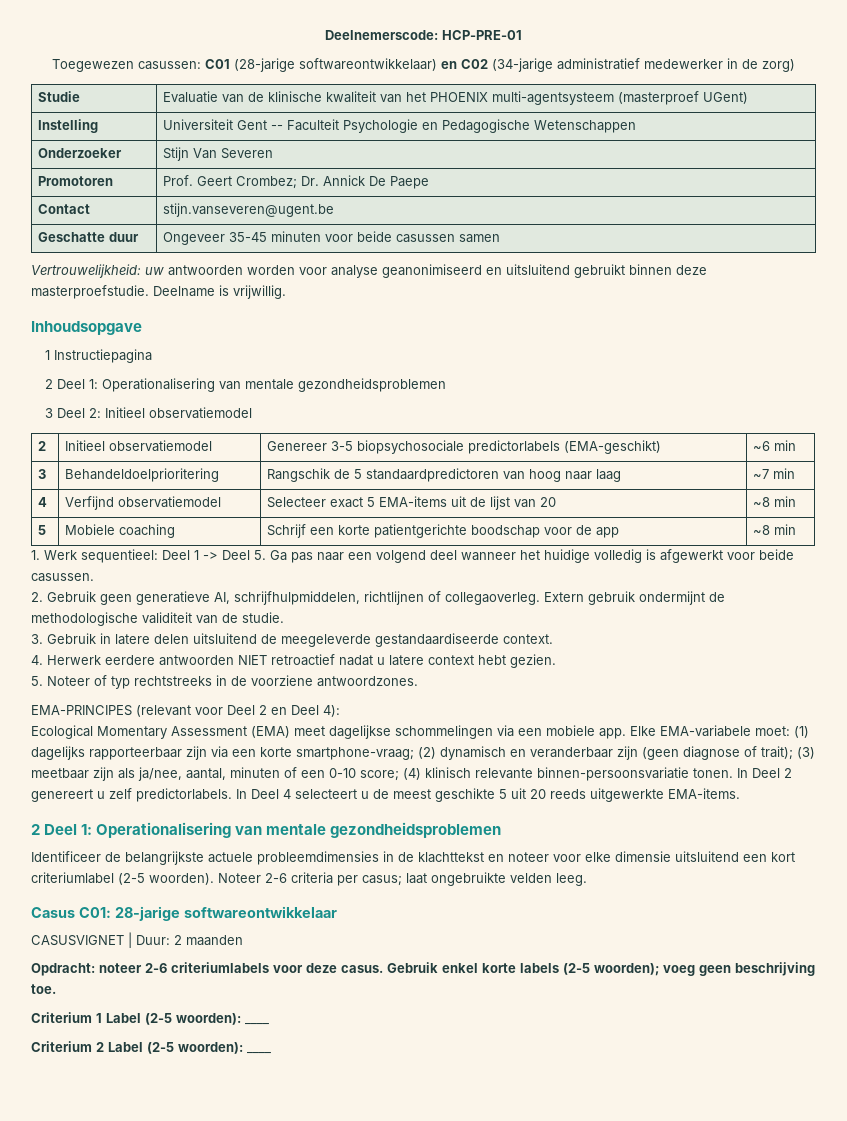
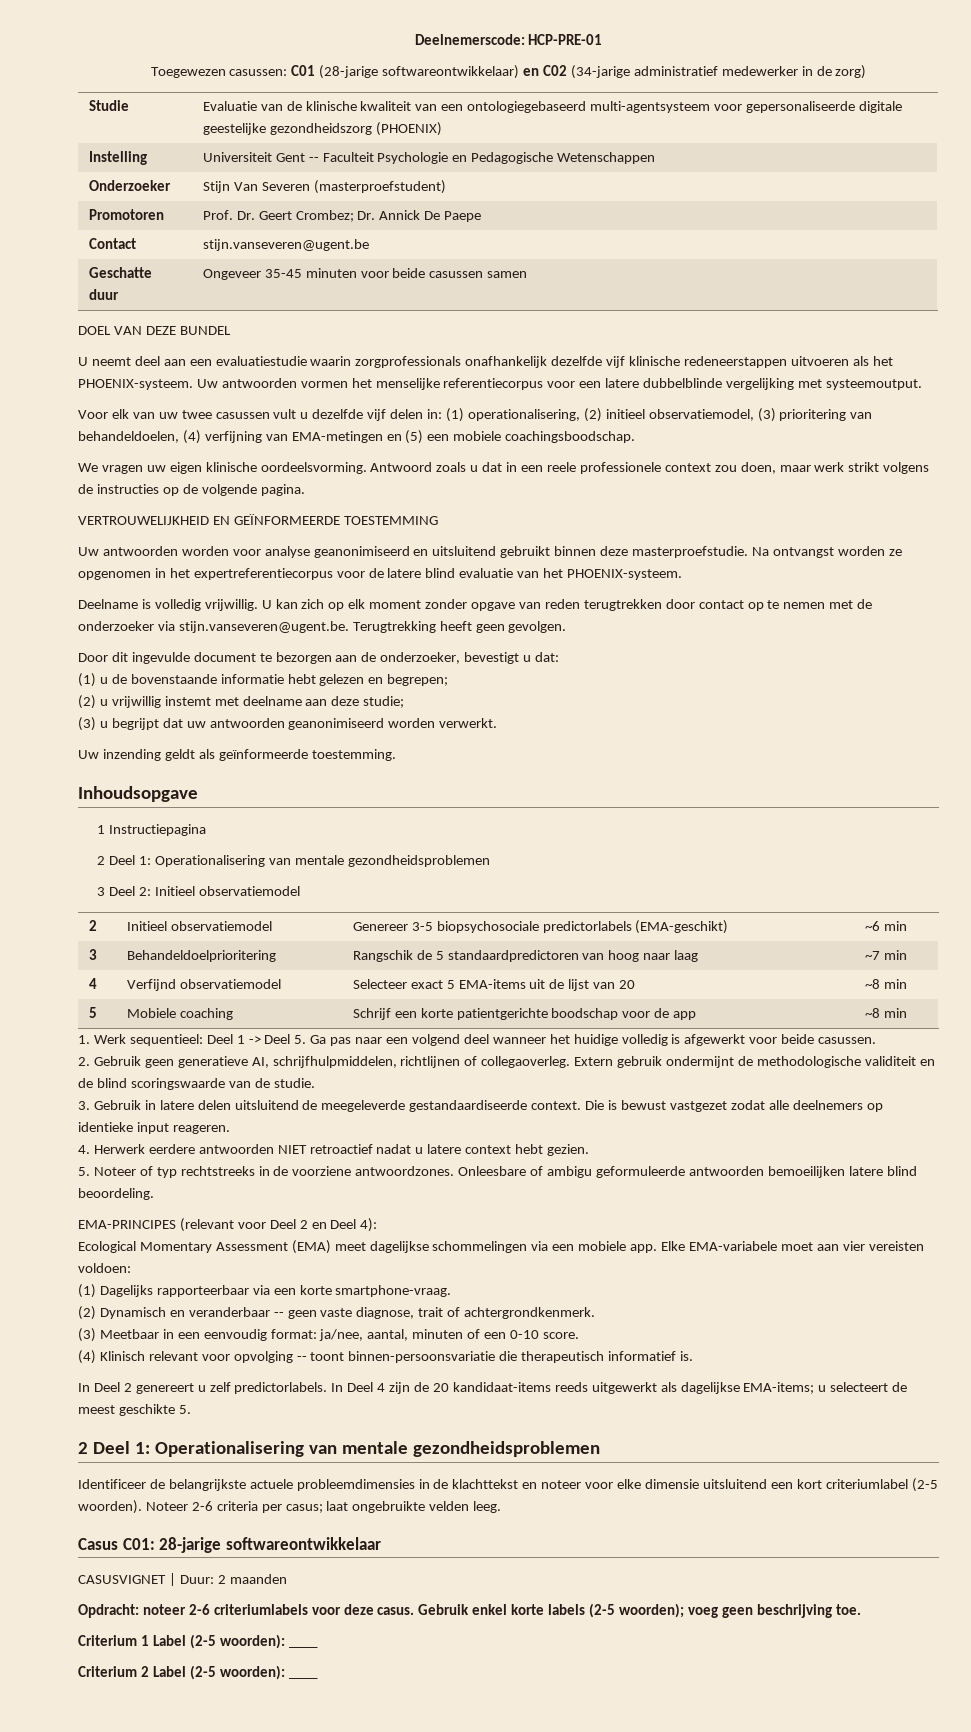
- Studie | Evaluatie van de klinische kwaliteit van het PHOENIX multi-agentsysteem (masterproef UGent)
+ Studie | Evaluatie van de klinische kwaliteit van een ontologiegebaseerd multi-agentsysteem voor gepersonaliseerde digitale geestelijke gezondheidszorg (PHOENIX)
- Onderzoeker | Stijn Van Severen
+ Onderzoeker | Stijn Van Severen (masterproefstudent)
- Promotoren | Prof. Geert Crombez; Dr. Annick De Paepe
+ Promotoren | Prof. Dr. Geert Crombez; Dr. Annick De Paepe
- Vertrouwelijkheid: uw antwoorden worden voor analyse geanonimiseerd en uitsluitend gebruikt binnen deze masterproefstudie. Deelname is vrijwillig.
+ DOEL VAN DEZE BUNDEL
+ U neemt deel aan een evaluatiestudie waarin zorgprofessionals onafhankelijk dezelfde vijf klinische redeneerstappen uitvoeren als het PHOENIX-systeem. Uw antwoorden vormen het menselijke referentiecorpus voor een latere dubbelblinde vergelijking met systeemoutput.
+ Voor elk van uw twee casussen vult u dezelfde vijf delen in: (1) operationalisering, (2) initieel observatiemodel, (3) prioritering van behandeldoelen, (4) verfijning van EMA-metingen en (5) een mobiele coachingsboodschap.
+ We vragen uw eigen klinische oordeelsvorming. Antwoord zoals u dat in een reele professionele context zou doen, maar werk strikt volgens de instructies op de volgende pagina.
+ VERTROUWELIJKHEID EN GEÏNFORMEERDE TOESTEMMING
+ Uw antwoorden worden voor analyse geanonimiseerd en uitsluitend gebruikt binnen deze masterproefstudie. Na ontvangst worden ze opgenomen in het expertreferentiecorpus voor de latere blind evaluatie van het PHOENIX-systeem.
+ Deelname is volledig vrijwillig. U kan zich op elk moment zonder opgave van reden terugtrekken door contact op te nemen met de onderzoeker via stijn.vanseveren@ugent.be. Terugtrekking heeft geen gevolgen.
+ Door dit ingevulde document te bezorgen aan de onderzoeker, bevestigt u dat:
+ (1) u de bovenstaande informatie hebt gelezen en begrepen;
+ (2) u vrijwillig instemt met deelname aan deze studie;
+ (3) u begrijpt dat uw antwoorden geanonimiseerd worden verwerkt.
+ Uw inzending geldt als geïnformeerde toestemming.
- Extern gebruik ondermijnt de methodologische validiteit van de studie.
+ Extern gebruik ondermijnt de methodologische validiteit en de blind scoringswaarde van de studie.
+ Die is bewust vastgezet zodat alle deelnemers op identieke input reageren.
+ Onleesbare of ambigu geformuleerde antwoorden bemoeilijken latere blind beoordeling.
- Elke EMA-variabele moet: (1) dagelijks rapporteerbaar zijn via een korte smartphone-vraag; (2) dynamisch en veranderbaar zijn (geen diagnose of trait); (3) meetbaar zijn als ja/nee, aantal, minuten of een 0-10 score; (4) klinisch relevante binnen-persoonsvariatie tonen. In Deel 2 genereert u zelf predictorlabels.
+ Elke EMA-variabele moet aan vier vereisten voldoen:
+ (1) Dagelijks rapporteerbaar via een korte smartphone-vraag.
+ (2) Dynamisch en veranderbaar -- geen vaste diagnose, trait of achtergrondkenmerk.
+ (3) Meetbaar in een eenvoudig format: ja/nee, aantal, minuten of een 0-10 score.
+ (4) Klinisch relevant voor opvolging -- toont binnen-persoonsvariatie die therapeutisch informatief is.
+ In Deel 2 genereert u zelf predictorlabels.
- In Deel 4 selecteert u de meest geschikte 5 uit 20 reeds uitgewerkte EMA-items.
+ In Deel 4 zijn de 20 kandidaat-items reeds uitgewerkt als dagelijkse EMA-items; u selecteert de meest geschikte 5.

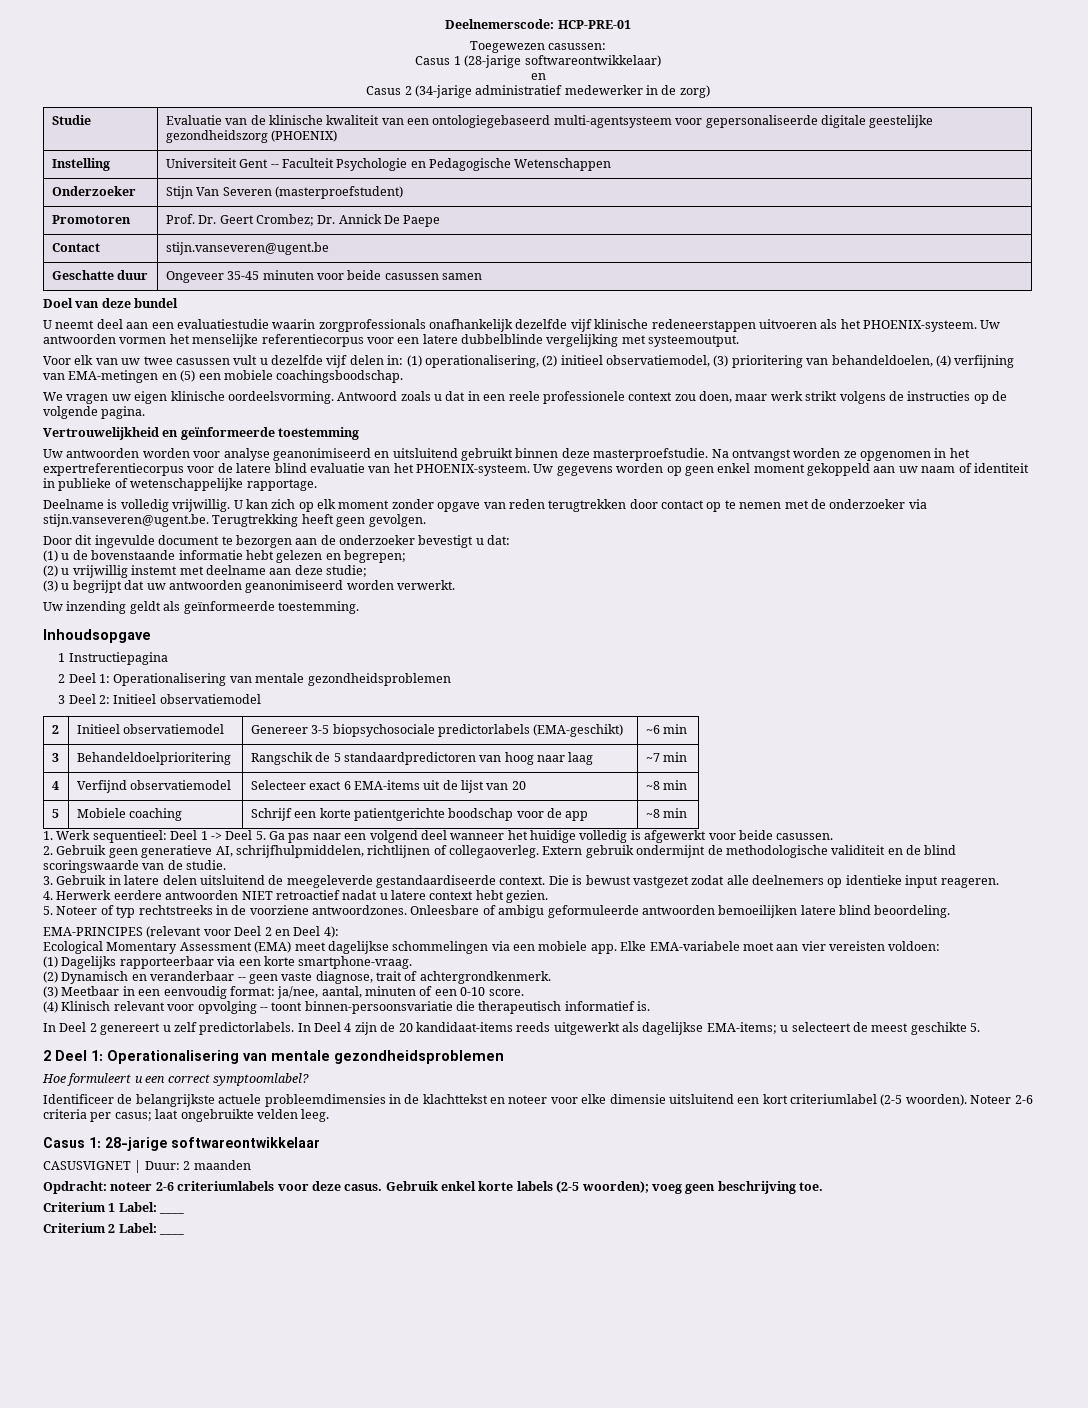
- Toegewezen casussen: C01 (28-jarige softwareontwikkelaar) en C02 (34-jarige administratief medewerker in de zorg)
+ Toegewezen casussen:
+ Casus 1 (28-jarige softwareontwikkelaar)
+ en
+ Casus 2 (34-jarige administratief medewerker in de zorg)
- DOEL VAN DEZE BUNDEL
+ Doel van deze bundel
- VERTROUWELIJKHEID EN GEÏNFORMEERDE TOESTEMMING
+ Vertrouwelijkheid en geïnformeerde toestemming
+ Uw gegevens worden op geen enkel moment gekoppeld aan uw naam of identiteit in publieke of wetenschappelijke rapportage.
- Door dit ingevulde document te bezorgen aan de onderzoeker, bevestigt u dat:
+ Door dit ingevulde document te bezorgen aan de onderzoeker bevestigt u dat:
- 4 | Verfijnd observatiemodel | Selecteer exact 5 EMA-items uit de lijst van 20 | ~8 min
+ 4 | Verfijnd observatiemodel | Selecteer exact 6 EMA-items uit de lijst van 20 | ~8 min
+ Hoe formuleert u een correct symptoomlabel?
- Casus C01: 28-jarige softwareontwikkelaar
+ Casus 1: 28-jarige softwareontwikkelaar
- Criterium 1 Label (2-5 woorden): ____
+ Criterium 1 Label: ____
- Criterium 2 Label (2-5 woorden): ____
+ Criterium 2 Label: ____

